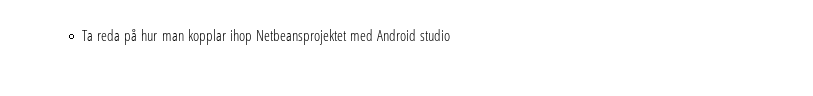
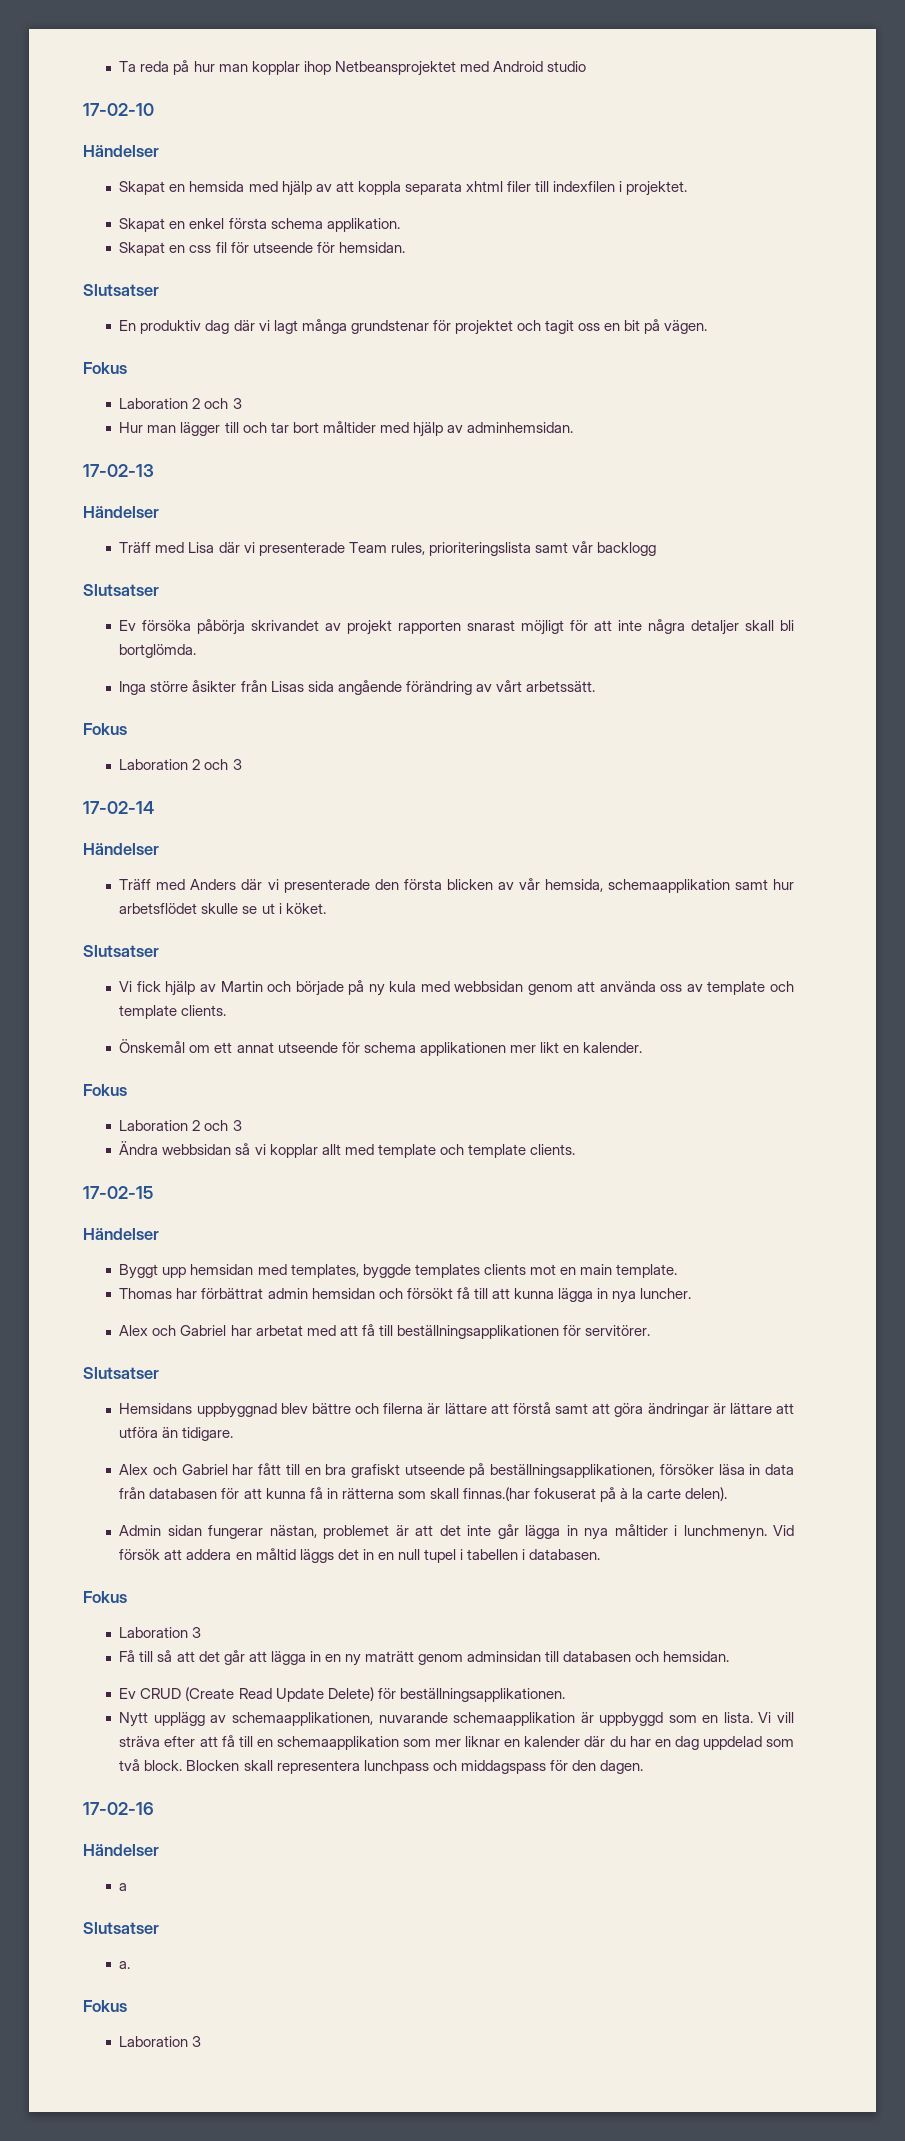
+ 17-02-10
+ Händelser
+ Skapat en hemsida med hjälp av att koppla separata xhtml filer till indexfilen i projektet.
+ Skapat en enkel första schema applikation.
+ Skapat en css fil för utseende för hemsidan.
+ Slutsatser
+ En produktiv dag där vi lagt många grundstenar för projektet och tagit oss en bit på vägen.
+ Fokus
+ Laboration 2 och 3
+ Hur man lägger till och tar bort måltider med hjälp av adminhemsidan.
+ 17-02-13
+ Händelser
+ Träff med Lisa där vi presenterade Team rules, prioriteringslista samt vår backlogg
+ Slutsatser
+ Ev försöka påbörja skrivandet av projekt rapporten snarast möjligt för att inte några detaljer skall bli bortglömda.
+ Inga större åsikter från Lisas sida angående förändring av vårt arbetssätt.
+ Fokus
+ Laboration 2 och 3
+ 17-02-14
+ Händelser
+ Träff med Anders där vi presenterade den första blicken av vår hemsida, schemaapplikation samt hur arbetsflödet skulle se ut i köket.
+ Slutsatser
+ Vi fick hjälp av Martin och började på ny kula med webbsidan genom att använda oss av template och template clients.
+ Önskemål om ett annat utseende för schema applikationen mer likt en kalender.
+ Fokus
+ Laboration 2 och 3
+ Ändra webbsidan så vi kopplar allt med template och template clients.
+ 17-02-15
+ Händelser
+ Byggt upp hemsidan med templates, byggde templates clients mot en main template.
+ Thomas har förbättrat admin hemsidan och försökt få till att kunna lägga in nya luncher.
+ Alex och Gabriel har arbetat med att få till beställningsapplikationen för servitörer.
+ Slutsatser
+ Hemsidans uppbyggnad blev bättre och filerna är lättare att förstå samt att göra ändringar är lättare att utföra än tidigare.
+ Alex och Gabriel har fått till en bra grafiskt utseende på beställningsapplikationen, försöker läsa in data från databasen för att kunna få in rätterna som skall finnas.(har fokuserat på à la carte delen).
+ Admin sidan fungerar nästan, problemet är att det inte går lägga in nya måltider i lunchmenyn. Vid försök att addera en måltid läggs det in en null tupel i tabellen i databasen.
+ Fokus
+ Laboration 3
+ Få till så att det går att lägga in en ny maträtt genom adminsidan till databasen och hemsidan.
+ Ev CRUD (Create Read Update Delete) för beställningsapplikationen.
+ Nytt upplägg av schemaapplikationen, nuvarande schemaapplikation är uppbyggd som en lista. Vi vill sträva efter att få till en schemaapplikation som mer liknar en kalender där du har en dag uppdelad som två block. Blocken skall representera lunchpass och middagspass för den dagen.
+ 17-02-16
+ Händelser
+ a
+ Slutsatser
+ a.
+ Fokus
+ Laboration 3

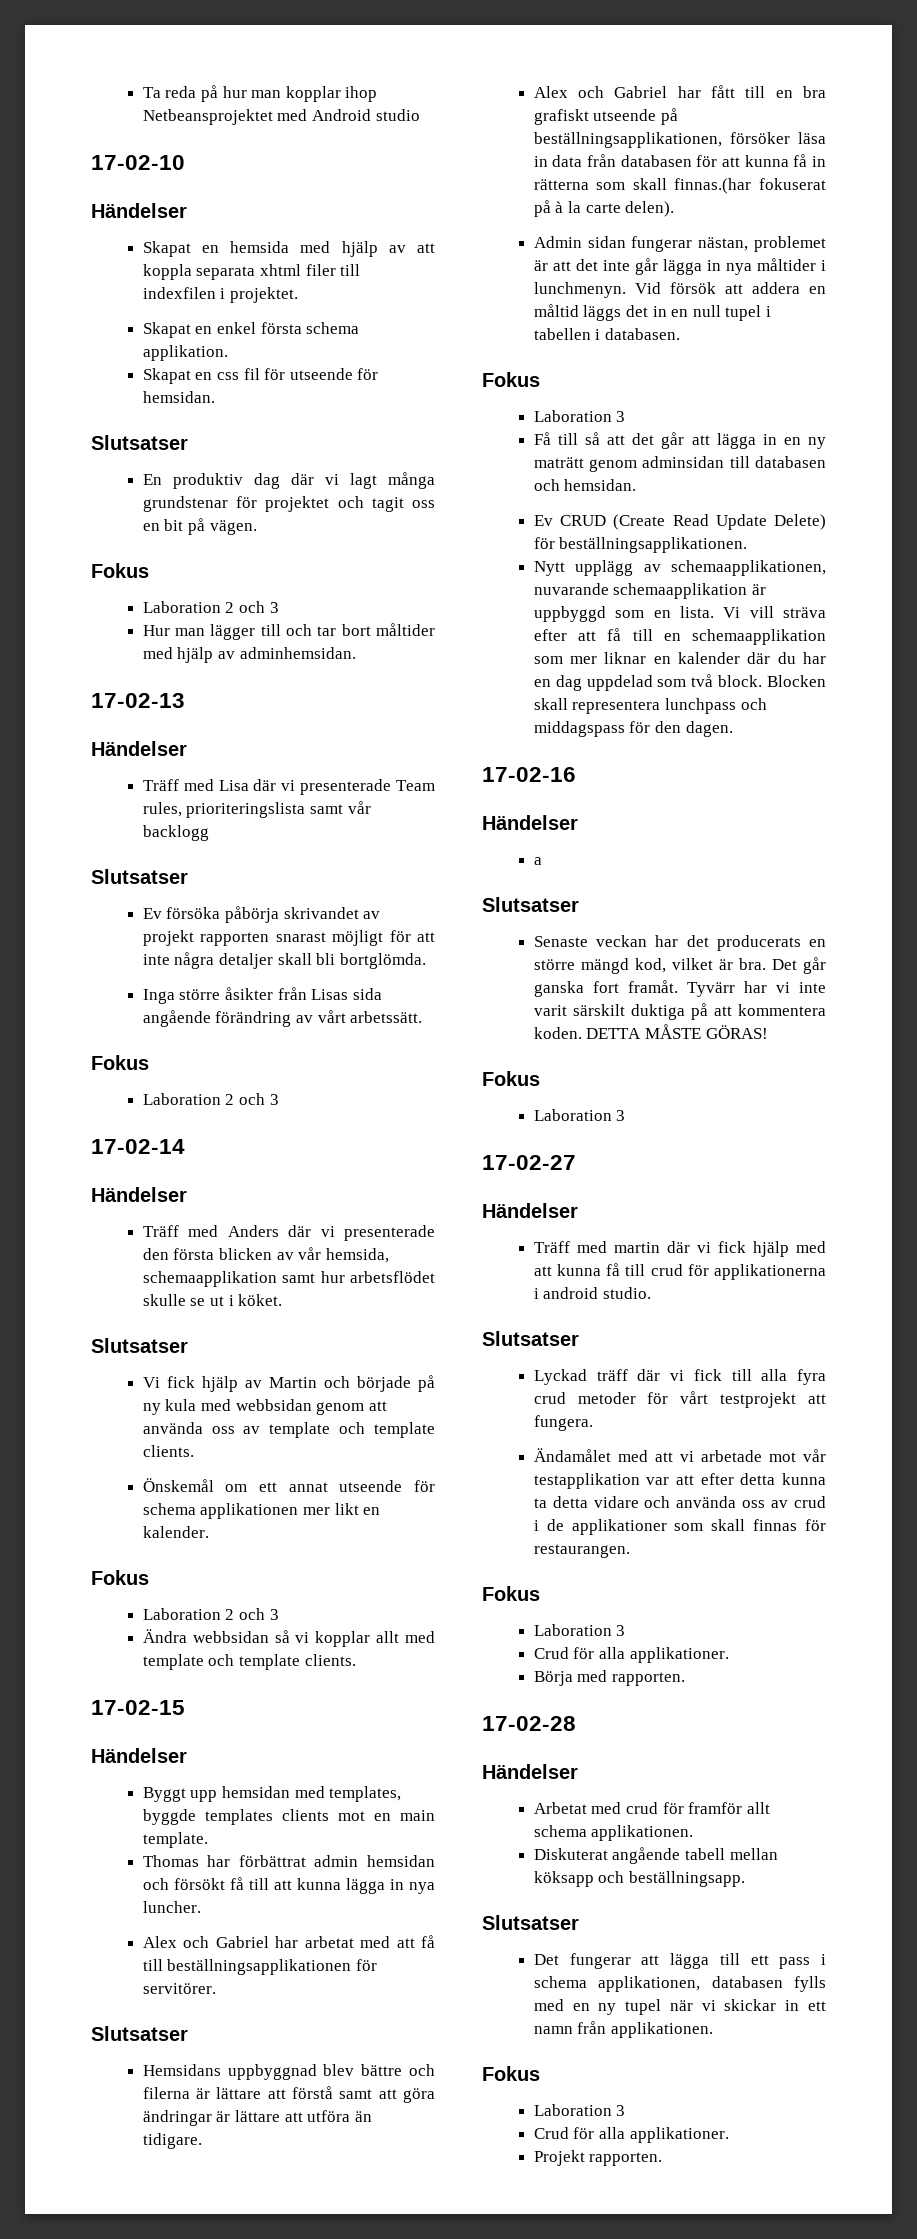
- a.
+ Senaste veckan har det producerats en större mängd kod, vilket är bra. Det går ganska fort framåt. Tyvärr har vi inte varit särskilt duktiga på att kommentera koden. DETTA MÅSTE GÖRAS!
  Fokus
  Laboration 3
+ 17-02-27
+ Händelser
+ Träff med martin där vi fick hjälp med att kunna få till crud för applikationerna i android studio.
+ Slutsatser
+ Lyckad träff där vi fick till alla fyra crud metoder för vårt testprojekt att fungera.
+ Ändamålet med att vi arbetade mot vår testapplikation var att efter detta kunna ta detta vidare och använda oss av crud i de applikationer som skall finnas för restaurangen.
+ Fokus
+ Laboration 3
+ Crud för alla applikationer.
+ Börja med rapporten.
+ 17-02-28
+ Händelser
+ Arbetat med crud för framför allt schema applikationen.
+ Diskuterat angående tabell mellan köksapp och beställningsapp.
+ Slutsatser
+ Det fungerar att lägga till ett pass i schema applikationen, databasen fylls med en ny tupel när vi skickar in ett namn från applikationen.
+ Fokus
+ Laboration 3
+ Crud för alla applikationer.
+ Projekt rapporten.

